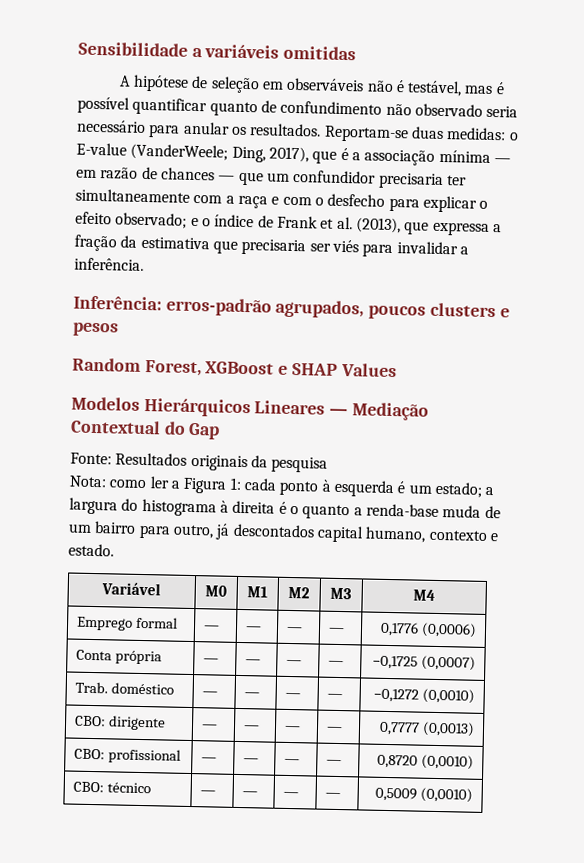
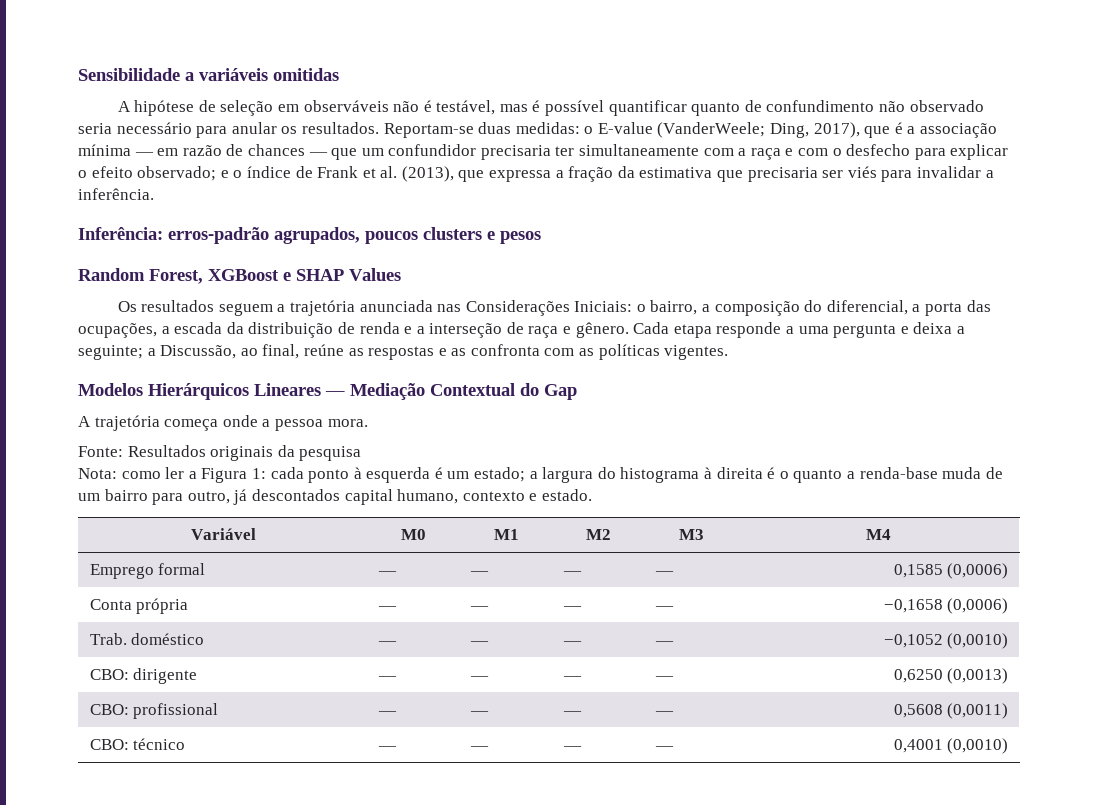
+ Os resultados seguem a trajetória anunciada nas Considerações Iniciais: o bairro, a composição do diferencial, a porta das ocupações, a escada da distribuição de renda e a interseção de raça e gênero. Cada etapa responde a uma pergunta e deixa a seguinte; a Discussão, ao final, reúne as respostas e as confronta com as políticas vigentes.
+ A trajetória começa onde a pessoa mora.
- Emprego formal | — | — | — | — | 0,1776 (0,0006)
+ Emprego formal | — | — | — | — | 0,1585 (0,0006)
- Conta própria | — | — | — | — | −0,1725 (0,0007)
+ Conta própria | — | — | — | — | −0,1658 (0,0006)
- Trab. doméstico | — | — | — | — | −0,1272 (0,0010)
+ Trab. doméstico | — | — | — | — | −0,1052 (0,0010)
- CBO: dirigente | — | — | — | — | 0,7777 (0,0013)
+ CBO: dirigente | — | — | — | — | 0,6250 (0,0013)
- CBO: profissional | — | — | — | — | 0,8720 (0,0010)
+ CBO: profissional | — | — | — | — | 0,5608 (0,0011)
- CBO: técnico | — | — | — | — | 0,5009 (0,0010)
+ CBO: técnico | — | — | — | — | 0,4001 (0,0010)

